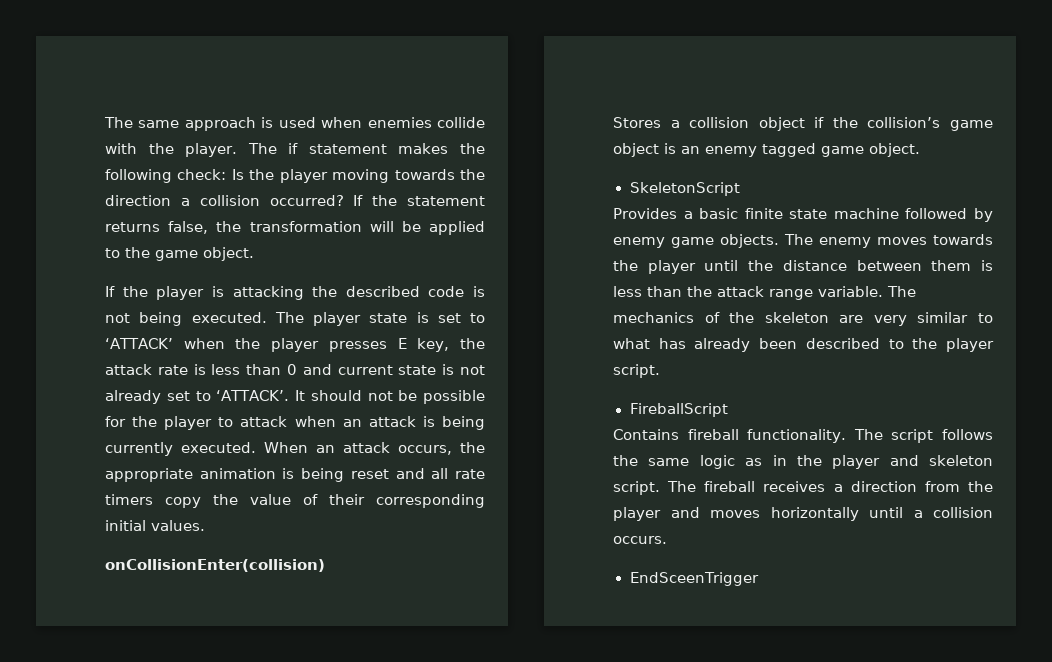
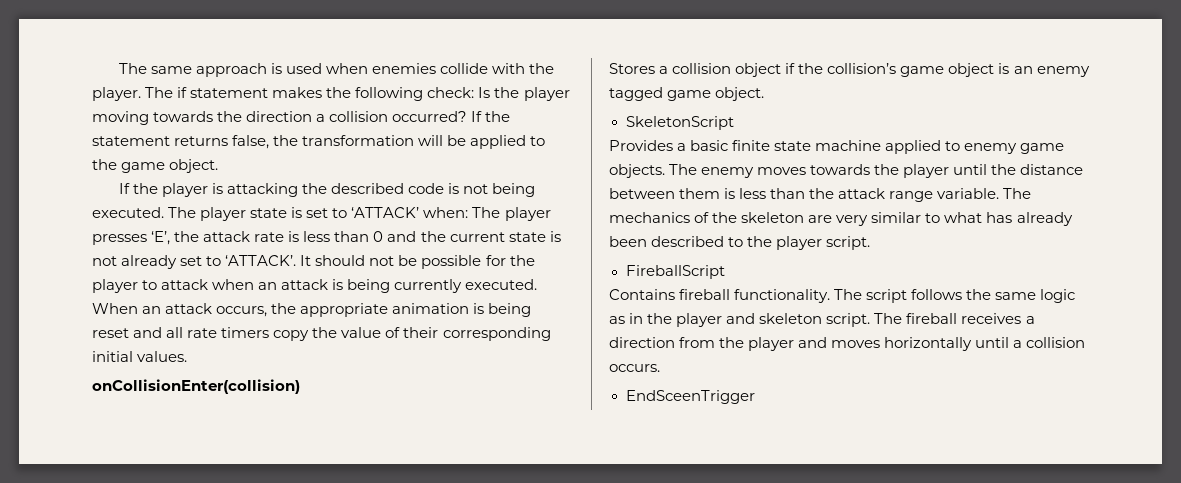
- The player state is set to ‘ATTACK’ when the player presses E key, the attack rate is less than 0 and current state is not already set to ‘ATTACK’.
+ The player state is set to ‘ATTACK’ when: The player presses ‘E’, the attack rate is less than 0 and the current state is not already set to ‘ATTACK’.
- Provides a basic finite state machine followed by enemy game objects.
+ Provides a basic finite state machine applied to enemy game objects.

